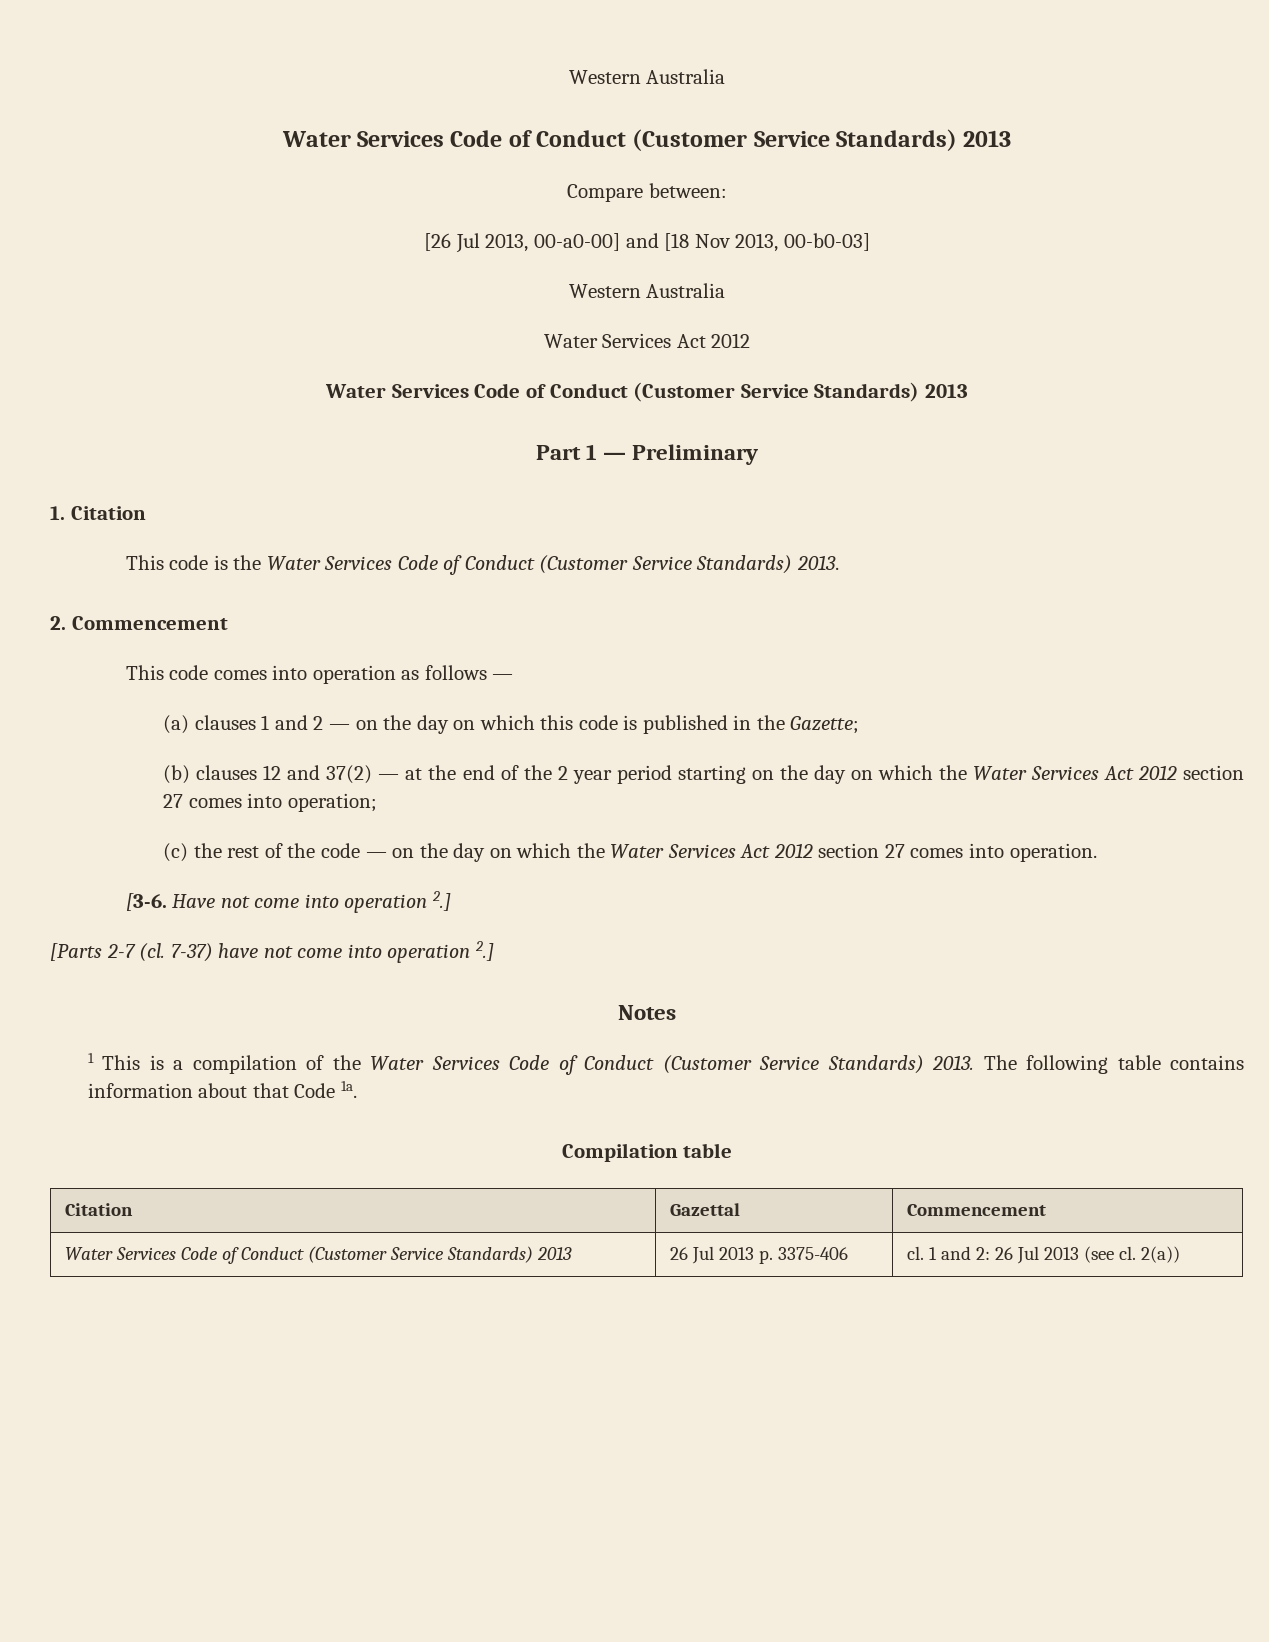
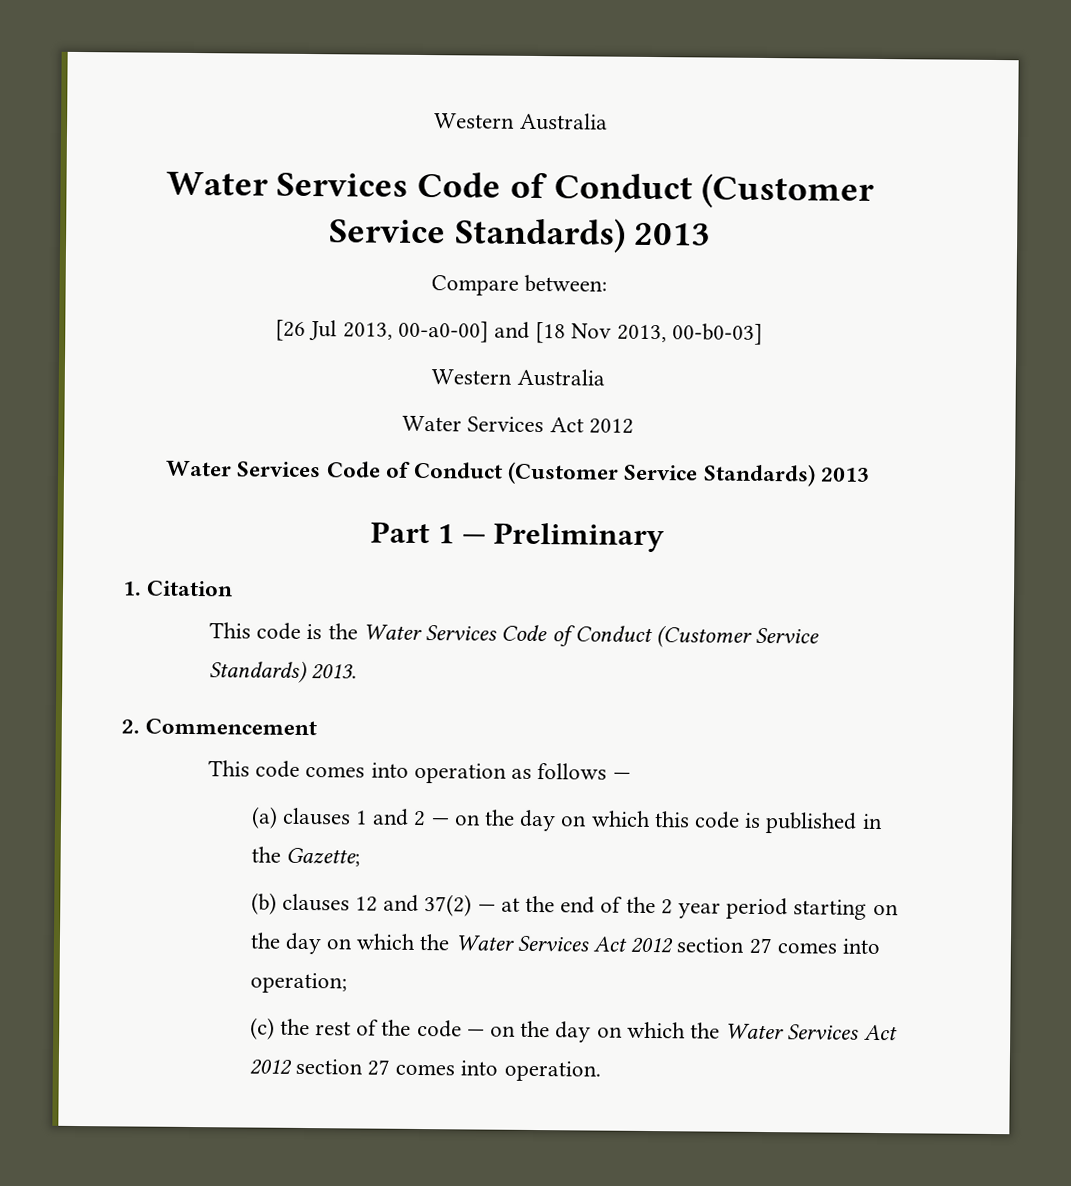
- [3-6. Have not come into operation 2.]
- [Parts 2-7 (cl. 7-37) have not come into operation 2.]
- Notes
- 1 This is a compilation of the Water Services Code of Conduct (Customer Service Standards) 2013. The following table contains information about that Code 1a.
- Compilation table
- Citation | Gazettal | Commencement
- Water Services Code of Conduct (Customer Service Standards) 2013 | 26 Jul 2013 p. 3375-406 | cl. 1 and 2: 26 Jul 2013 (see cl. 2(a))

